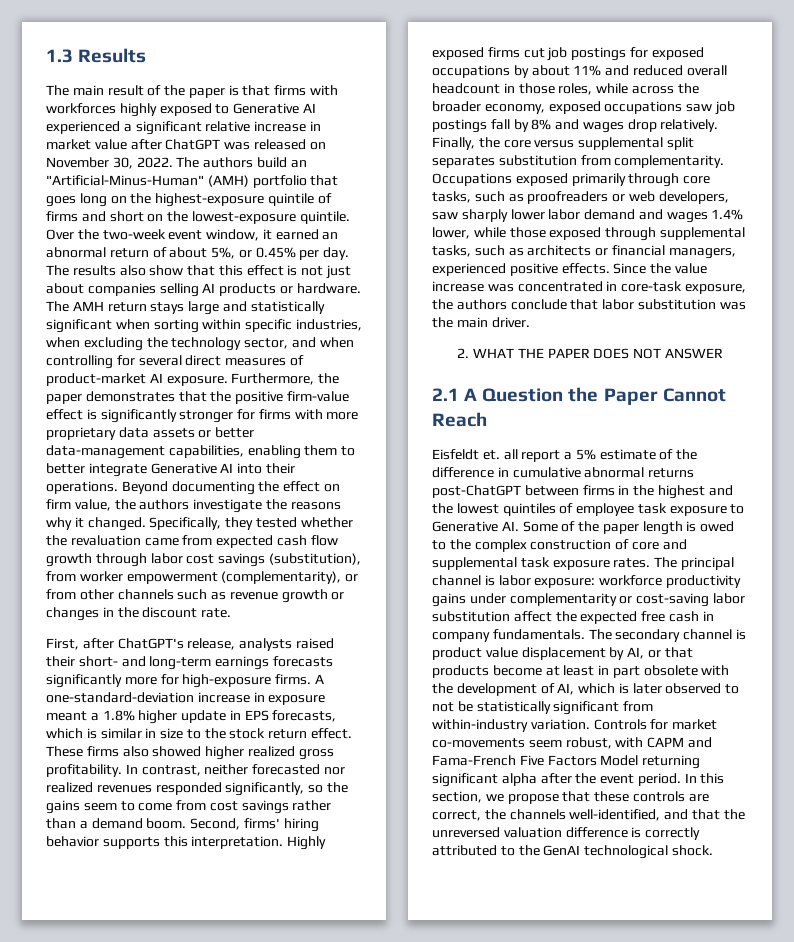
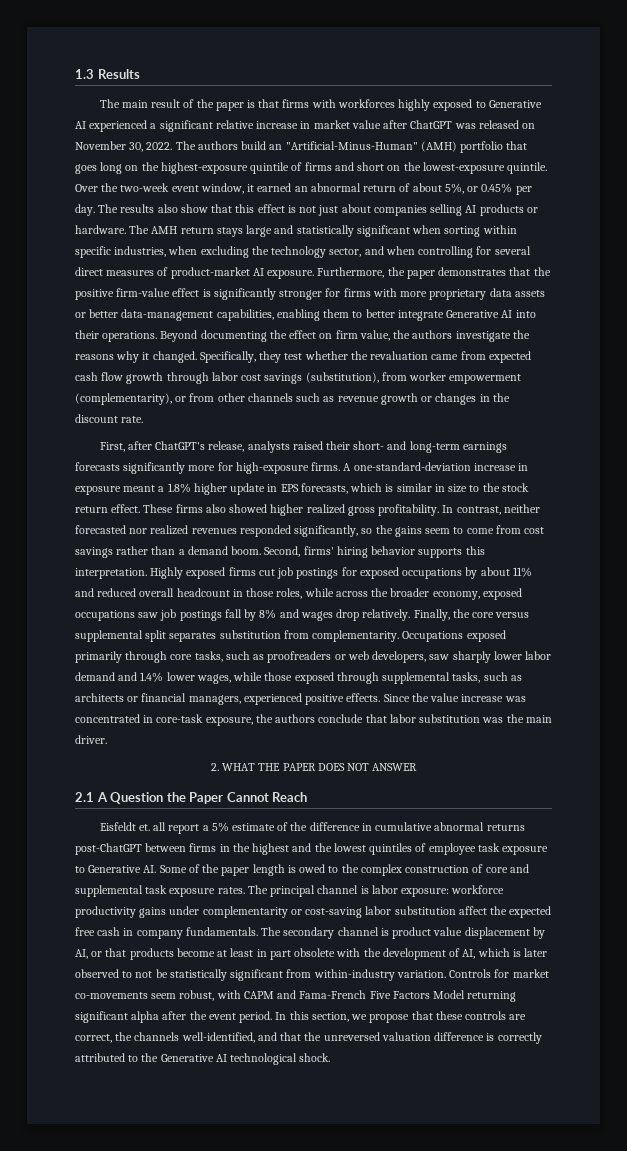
- Specifically, they tested whether the revaluation came from expected cash flow growth through labor cost savings (substitution), from worker empowerment (complementarity), or from other channels such as revenue growth or changes in the discount rate.
+ Specifically, they test whether the revaluation came from expected cash flow growth through labor cost savings (substitution), from worker empowerment (complementarity), or from other channels such as revenue growth or changes in the discount rate.
- Occupations exposed primarily through core tasks, such as proofreaders or web developers, saw sharply lower labor demand and wages 1.4% lower, while those exposed through supplemental tasks, such as architects or financial managers, experienced positive effects.
+ Occupations exposed primarily through core tasks, such as proofreaders or web developers, saw sharply lower labor demand and 1.4% lower wages, while those exposed through supplemental tasks, such as architects or financial managers, experienced positive effects.
- In this section, we propose that these controls are correct, the channels well-identified, and that the unreversed valuation difference is correctly attributed to the GenAI technological shock.
+ In this section, we propose that these controls are correct, the channels well-identified, and that the unreversed valuation difference is correctly attributed to the Generative AI technological shock.

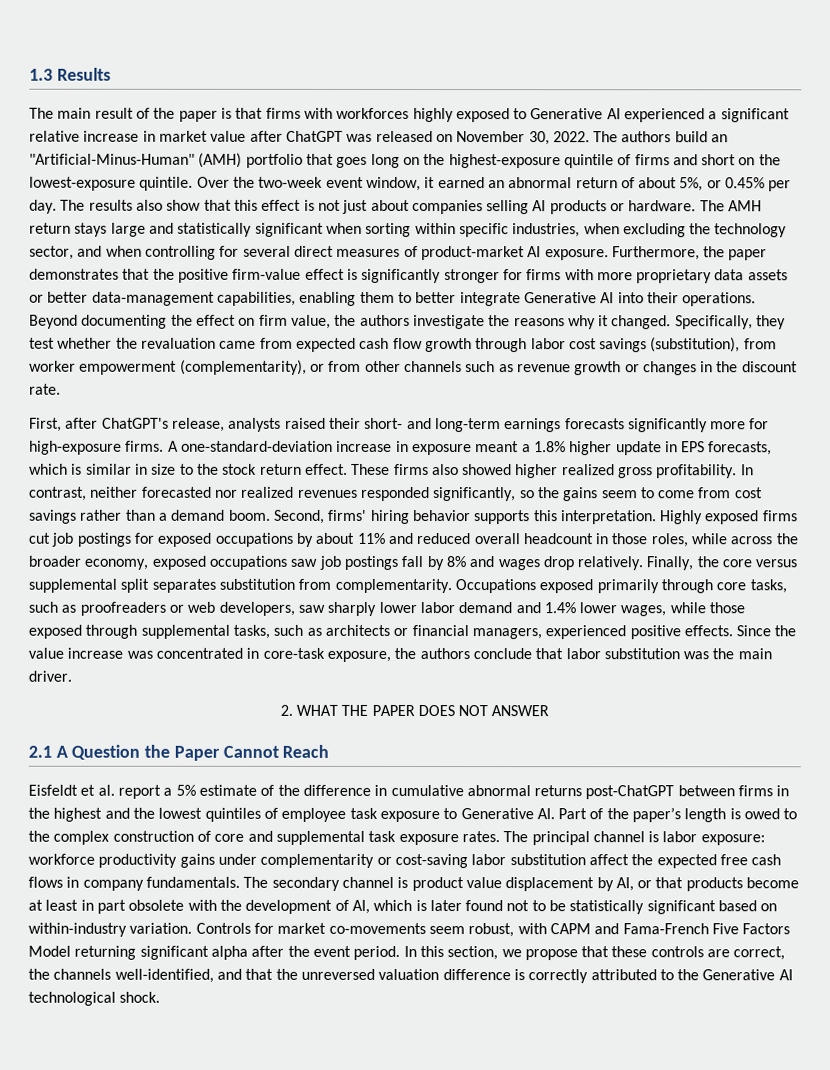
- Eisfeldt et. all report a 5% estimate of the difference in cumulative abnormal returns post-ChatGPT between firms in the highest and the lowest quintiles of employee task exposure to Generative AI. Some of the paper length is owed to the complex construction of core and supplemental task exposure rates.
+ Eisfeldt et al. report a 5% estimate of the difference in cumulative abnormal returns post-ChatGPT between firms in the highest and the lowest quintiles of employee task exposure to Generative AI. Part of the paper’s length is owed to the complex construction of core and supplemental task exposure rates.
- The principal channel is labor exposure: workforce productivity gains under complementarity or cost-saving labor substitution affect the expected free cash in company fundamentals.
+ The principal channel is labor exposure: workforce productivity gains under complementarity or cost-saving labor substitution affect the expected free cash flows in company fundamentals.
- The secondary channel is product value displacement by AI, or that products become at least in part obsolete with the development of AI, which is later observed to not be statistically significant from within-industry variation.
+ The secondary channel is product value displacement by AI, or that products become at least in part obsolete with the development of AI, which is later found not to be statistically significant based on within-industry variation.

